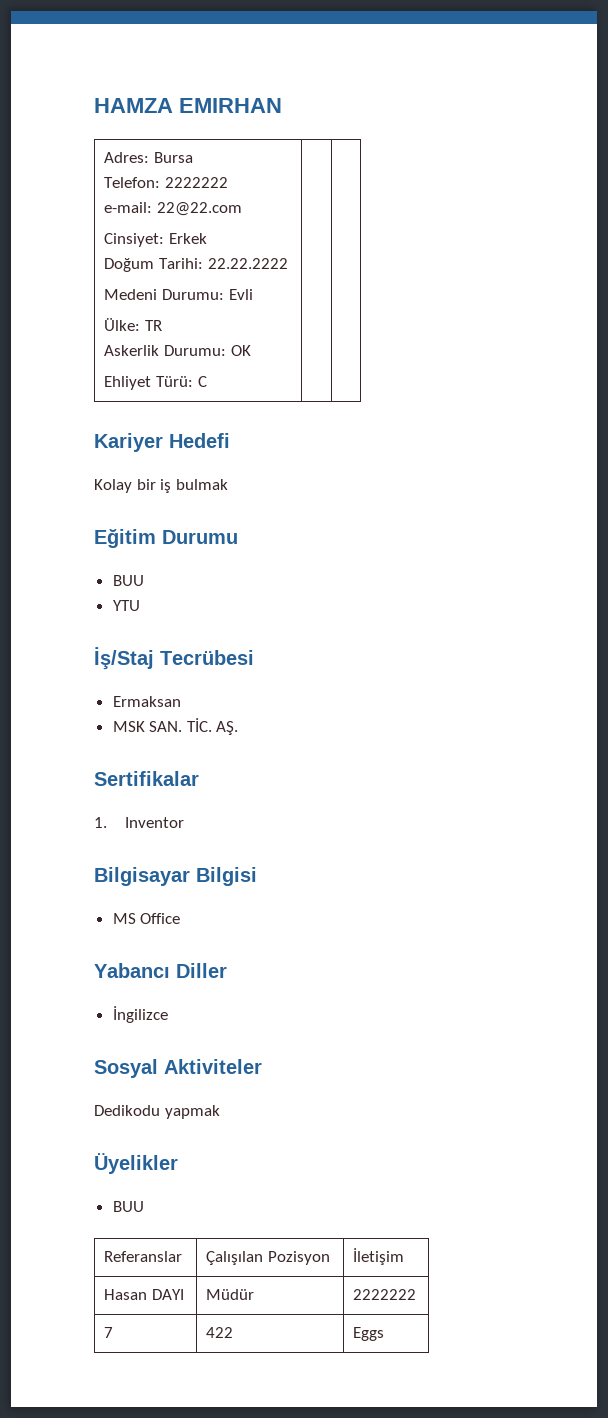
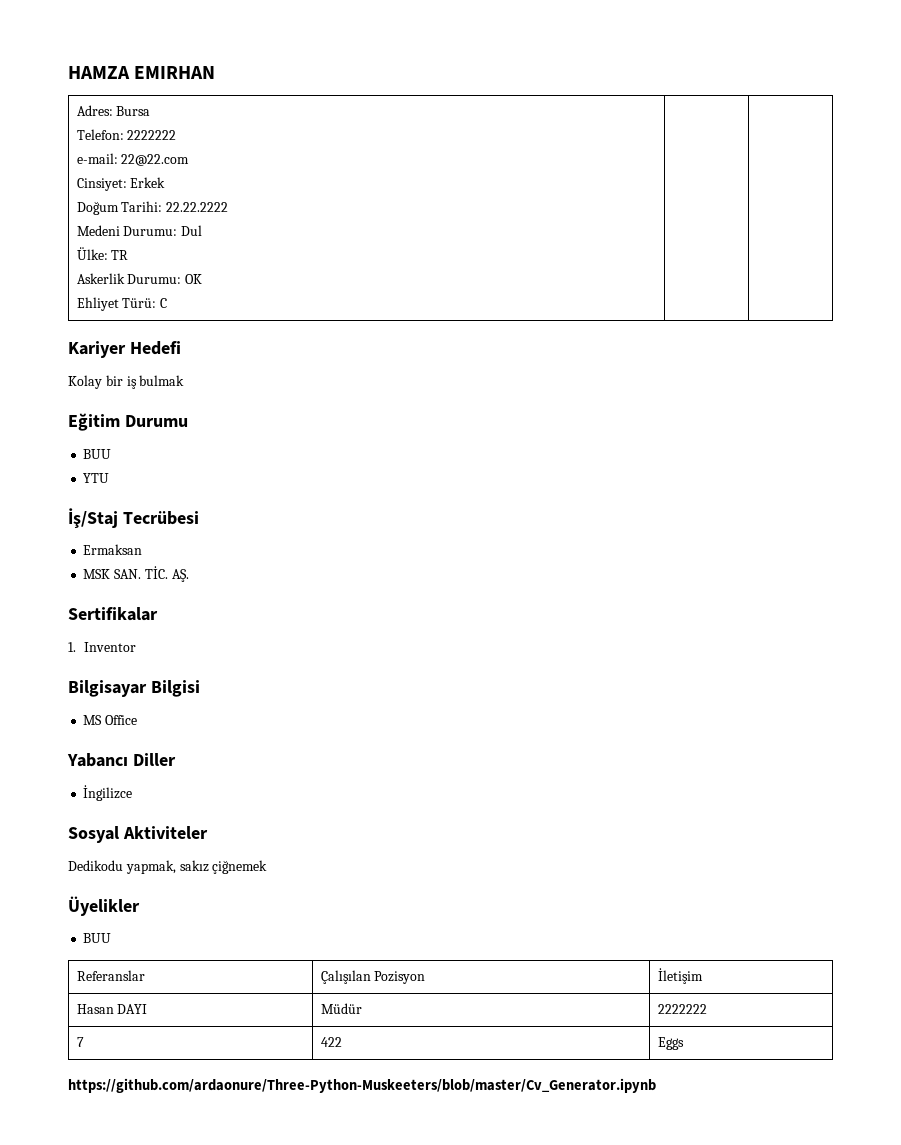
  Adres: Bursa
  Telefon: 2222222
  e-mail: 22@22.com
  Cinsiyet: Erkek
  Doğum Tarihi: 22.22.2222
- Medeni Durumu: Evli
+ Medeni Durumu: Dul
- Dedikodu yapmak
+ Dedikodu yapmak, sakız çiğnemek
+ https://github.com/ardaonure/Three-Python-Muskeeters/blob/master/Cv_Generator.ipynb

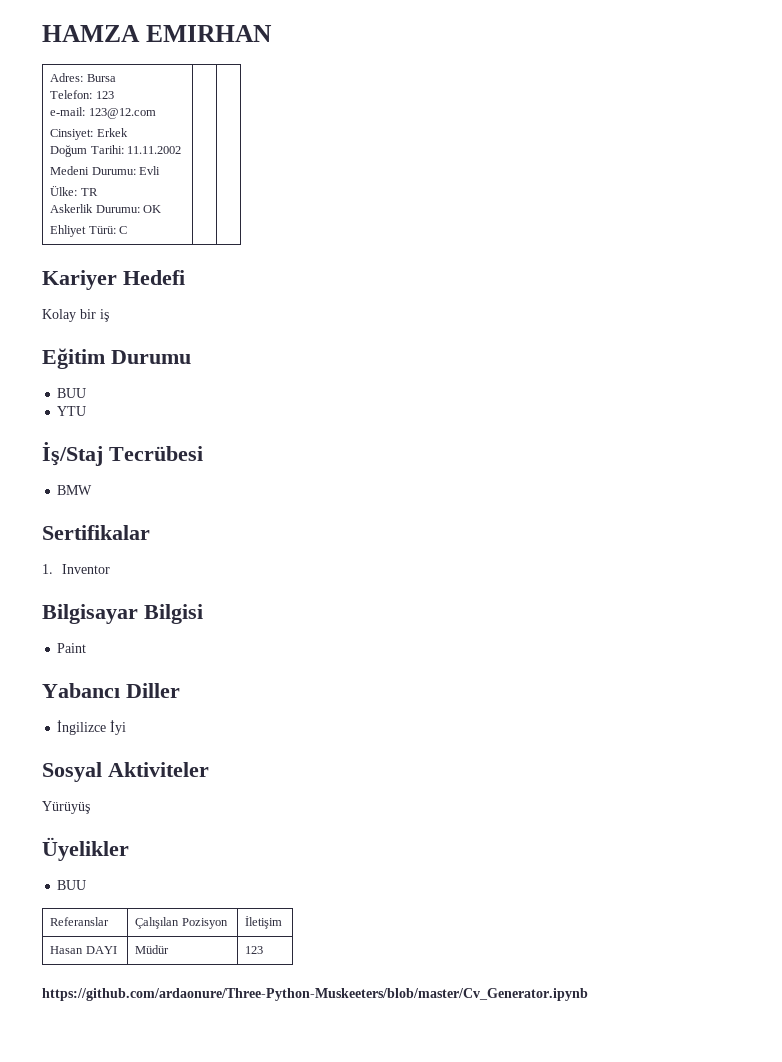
  Adres: Bursa
- Telefon: 2222222
- e-mail: 22@22.com
+ Telefon: 123
+ e-mail: 123@12.com
  Cinsiyet: Erkek
- Doğum Tarihi: 22.22.2222
- Medeni Durumu: Dul
+ Doğum Tarihi: 11.11.2002
+ Medeni Durumu: Evli
- Kolay bir iş bulmak
+ Kolay bir iş
- Ermaksan
- MSK SAN. TİC. AŞ.
+ BMW
- MS Office
+ Paint
- İngilizce
+ İngilizce İyi
- Dedikodu yapmak, sakız çiğnemek
+ Yürüyüş
- Hasan DAYI | Müdür | 2222222
- 7 | 422 | Eggs
+ Hasan DAYI | Müdür | 123

